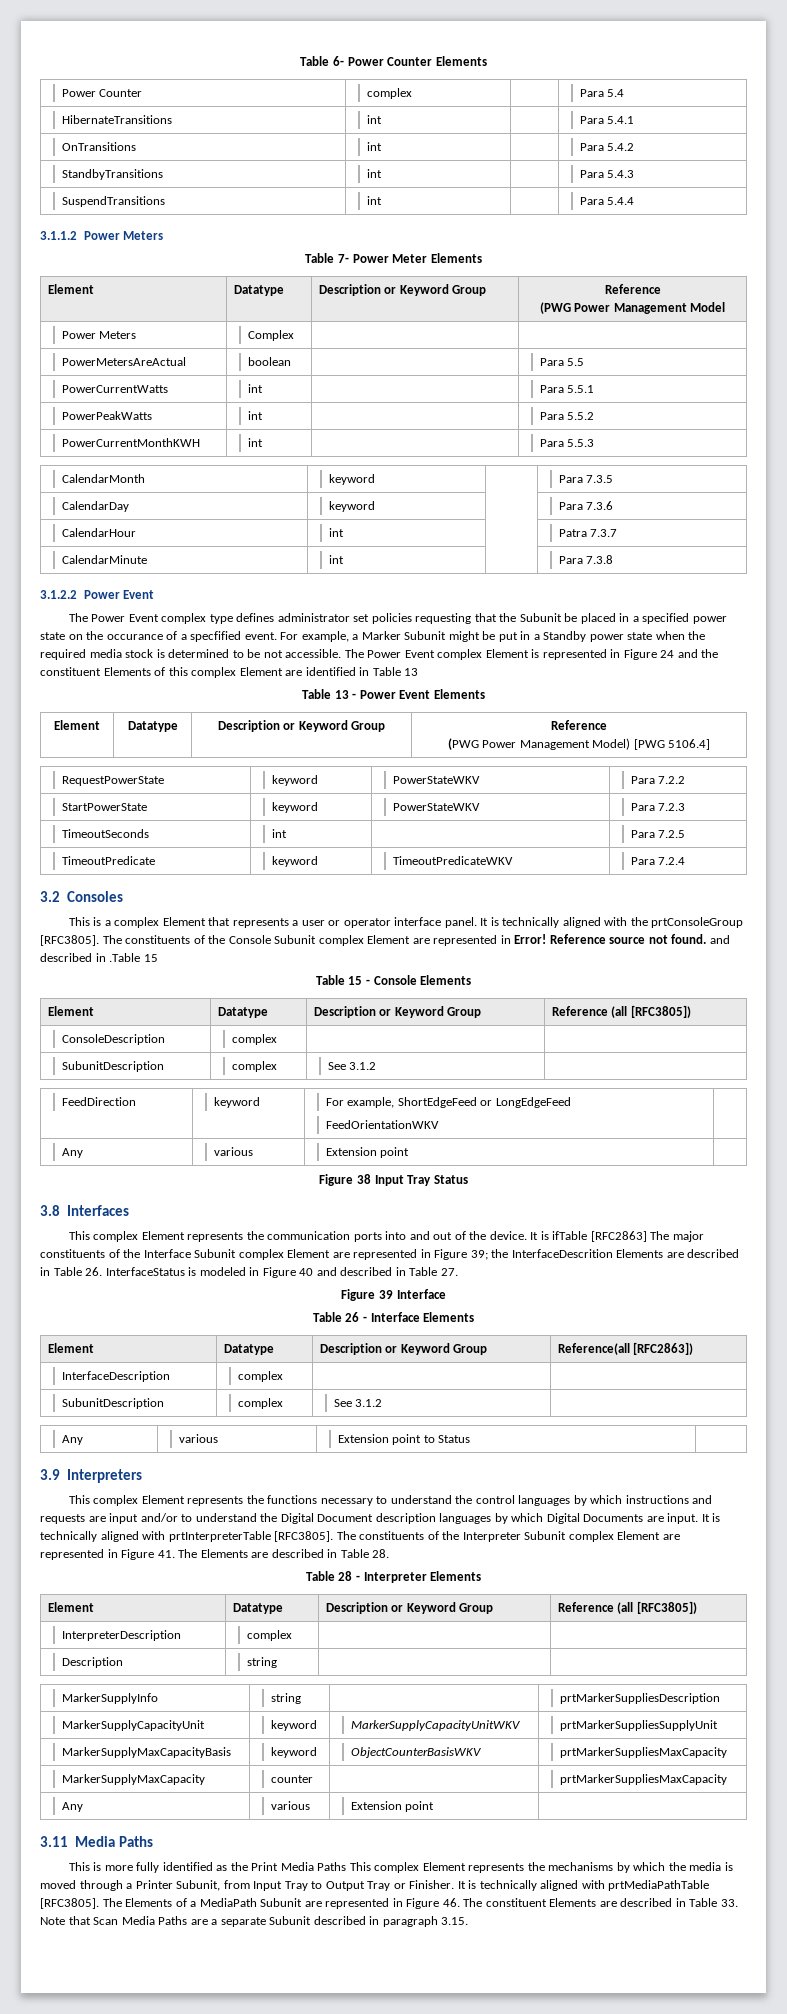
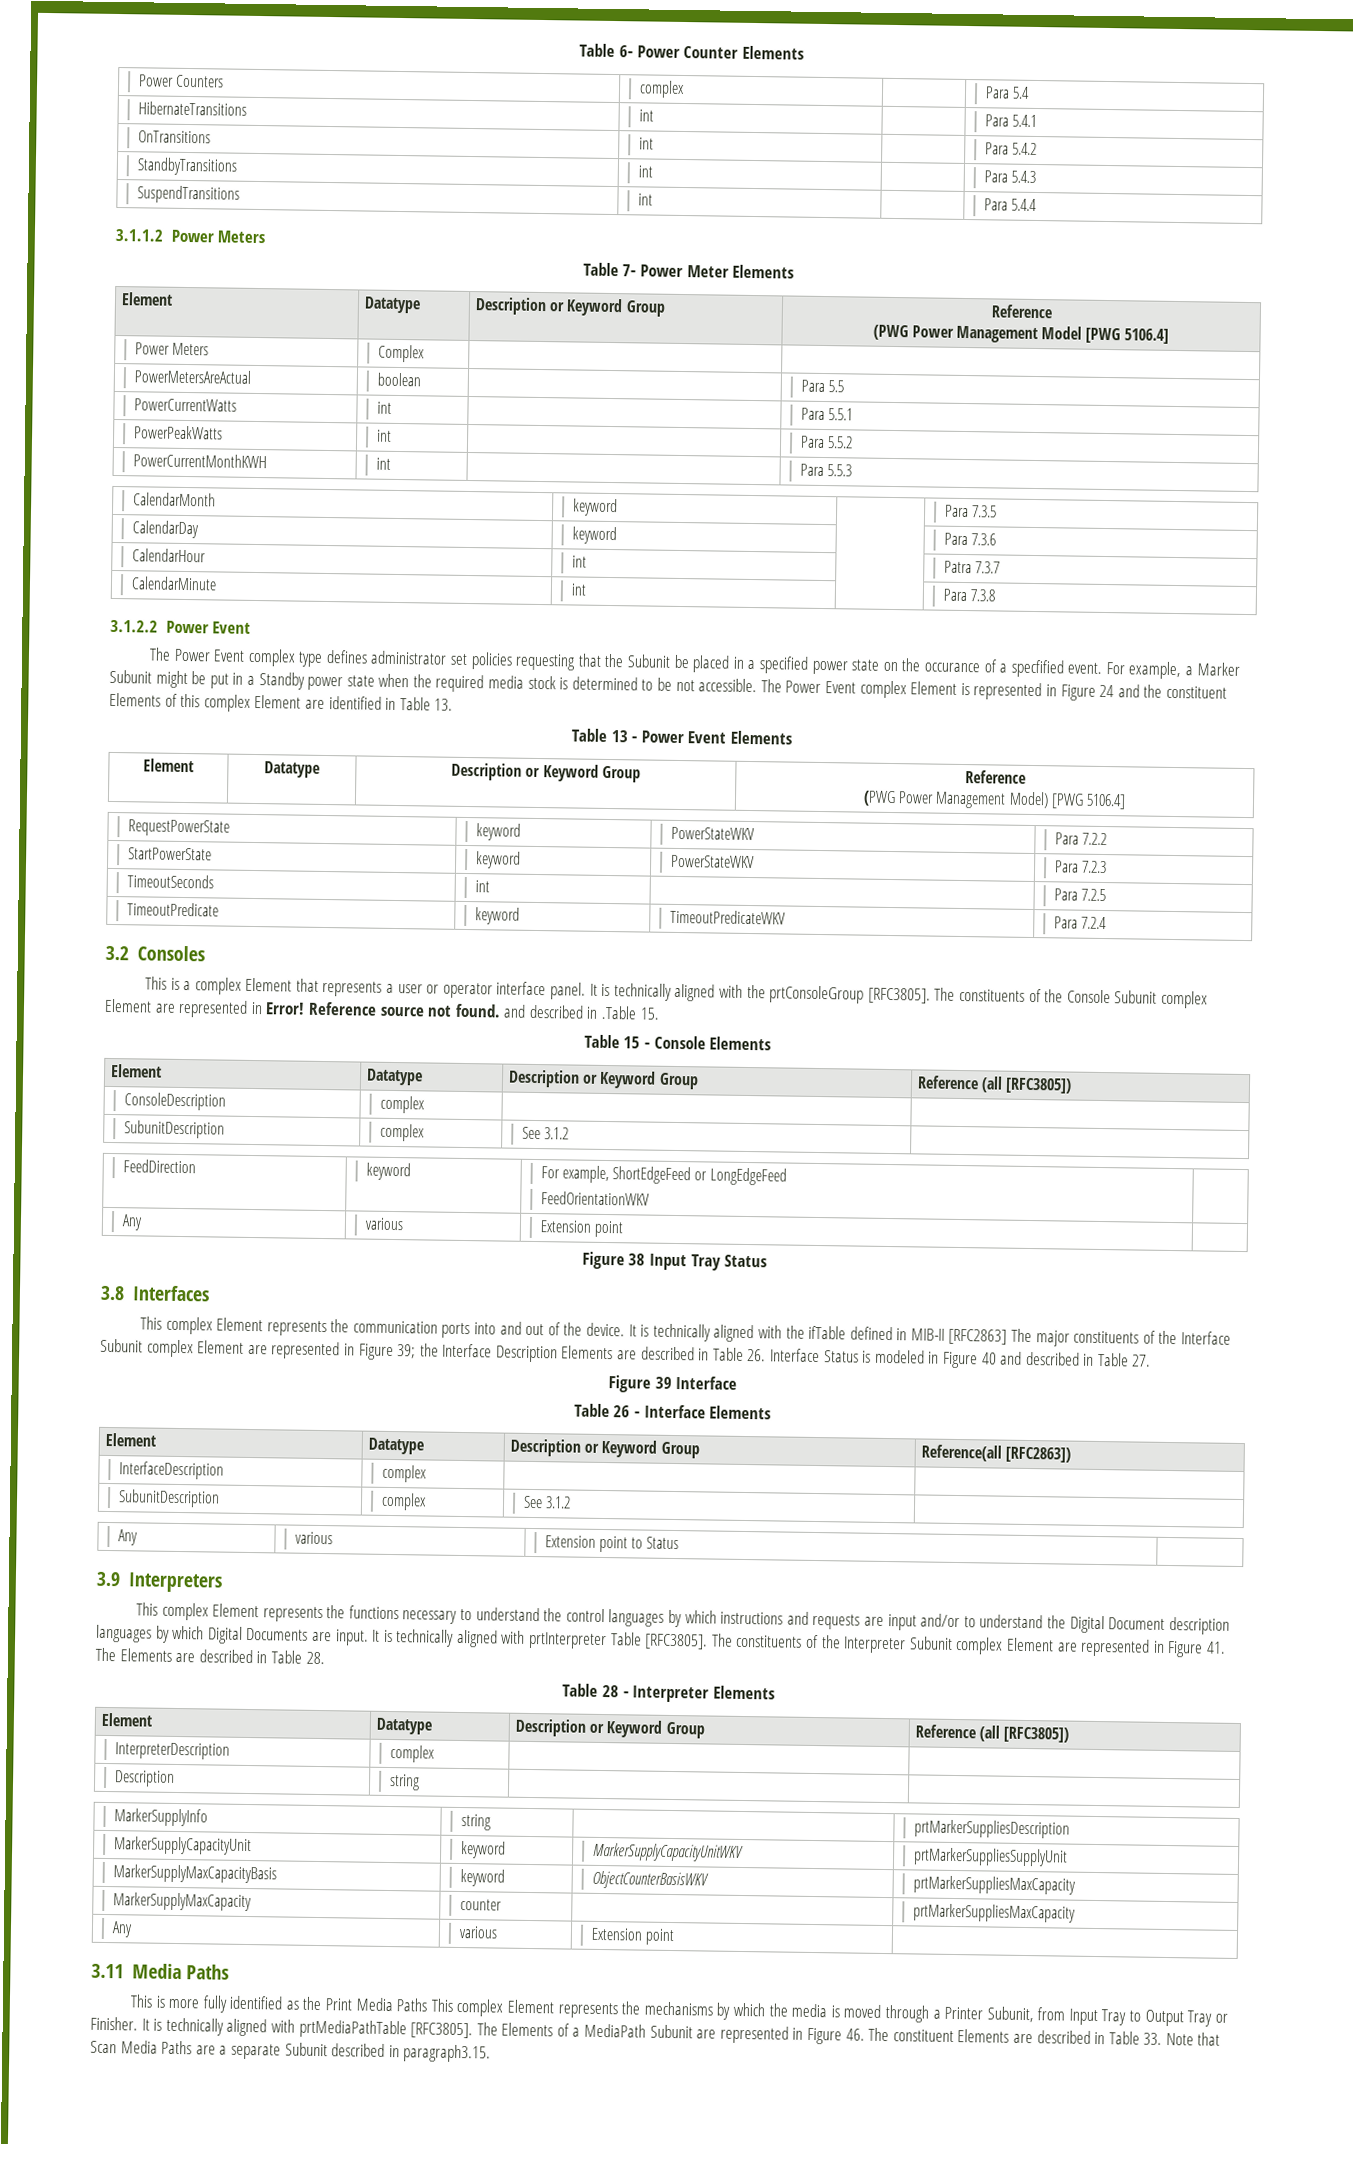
- Power Counter | complex | | Para 5.4
+ Power Counters | complex | | Para 5.4
  Table 7- Power Meter Elements
  Element | Datatype | Description or Keyword Group | Reference
- (PWG Power Management Model
+ (PWG Power Management Model [PWG 5106.4]
- The Power Event complex Element is represented in Figure 24 and the constituent Elements of this complex Element are identified in Table 13
+ The Power Event complex Element is represented in Figure 24 and the constituent Elements of this complex Element are identified in Table 13.
- Reference source not found. and described in .Table 15
+ Reference source not found. and described in .Table 15.
- It is ifTable [RFC2863] The major constituents of the Interface Subunit complex Element are represented in Figure 39; the InterfaceDescrition Elements are described in Table 26. InterfaceStatus is modeled in Figure 40 and described in Table 27.
+ It is technically aligned with the ifTable defined in MIB-II [RFC2863] The major constituents of the Interface Subunit complex Element are represented in Figure 39; the Interface Description Elements are described in Table 26. Interface Status is modeled in Figure 40 and described in Table 27.
- It is technically aligned with prtInterpreterTable [RFC3805].
+ It is technically aligned with prtInterpreter Table [RFC3805].
- The Elements of a MediaPath Subunit are represented in Figure 46. The constituent Elements are described in Table 33. Note that Scan Media Paths are a separate Subunit described in paragraph 3.15.
+ The Elements of a MediaPath Subunit are represented in Figure 46. The constituent Elements are described in Table 33. Note that Scan Media Paths are a separate Subunit described in paragraph3.15.

